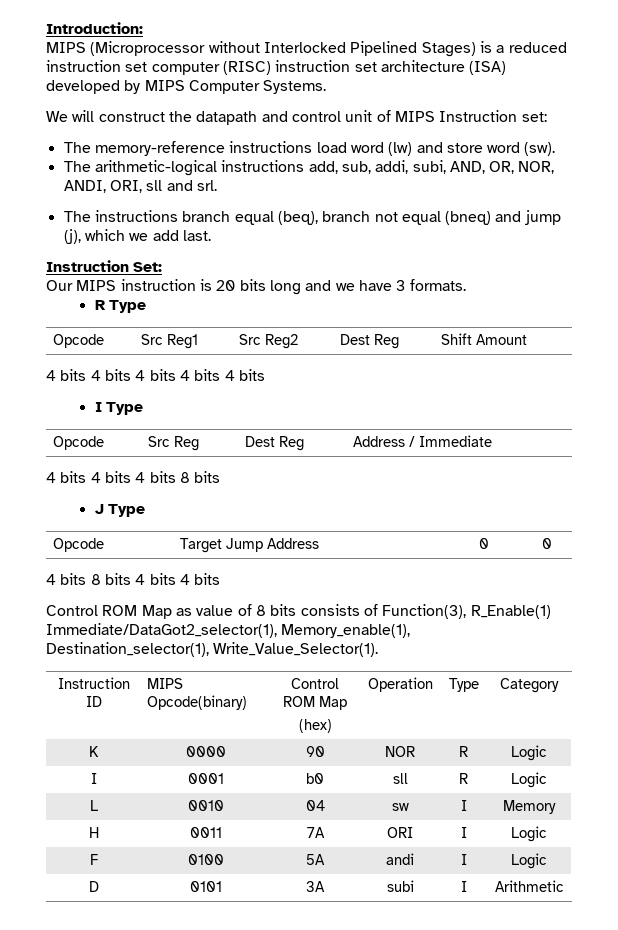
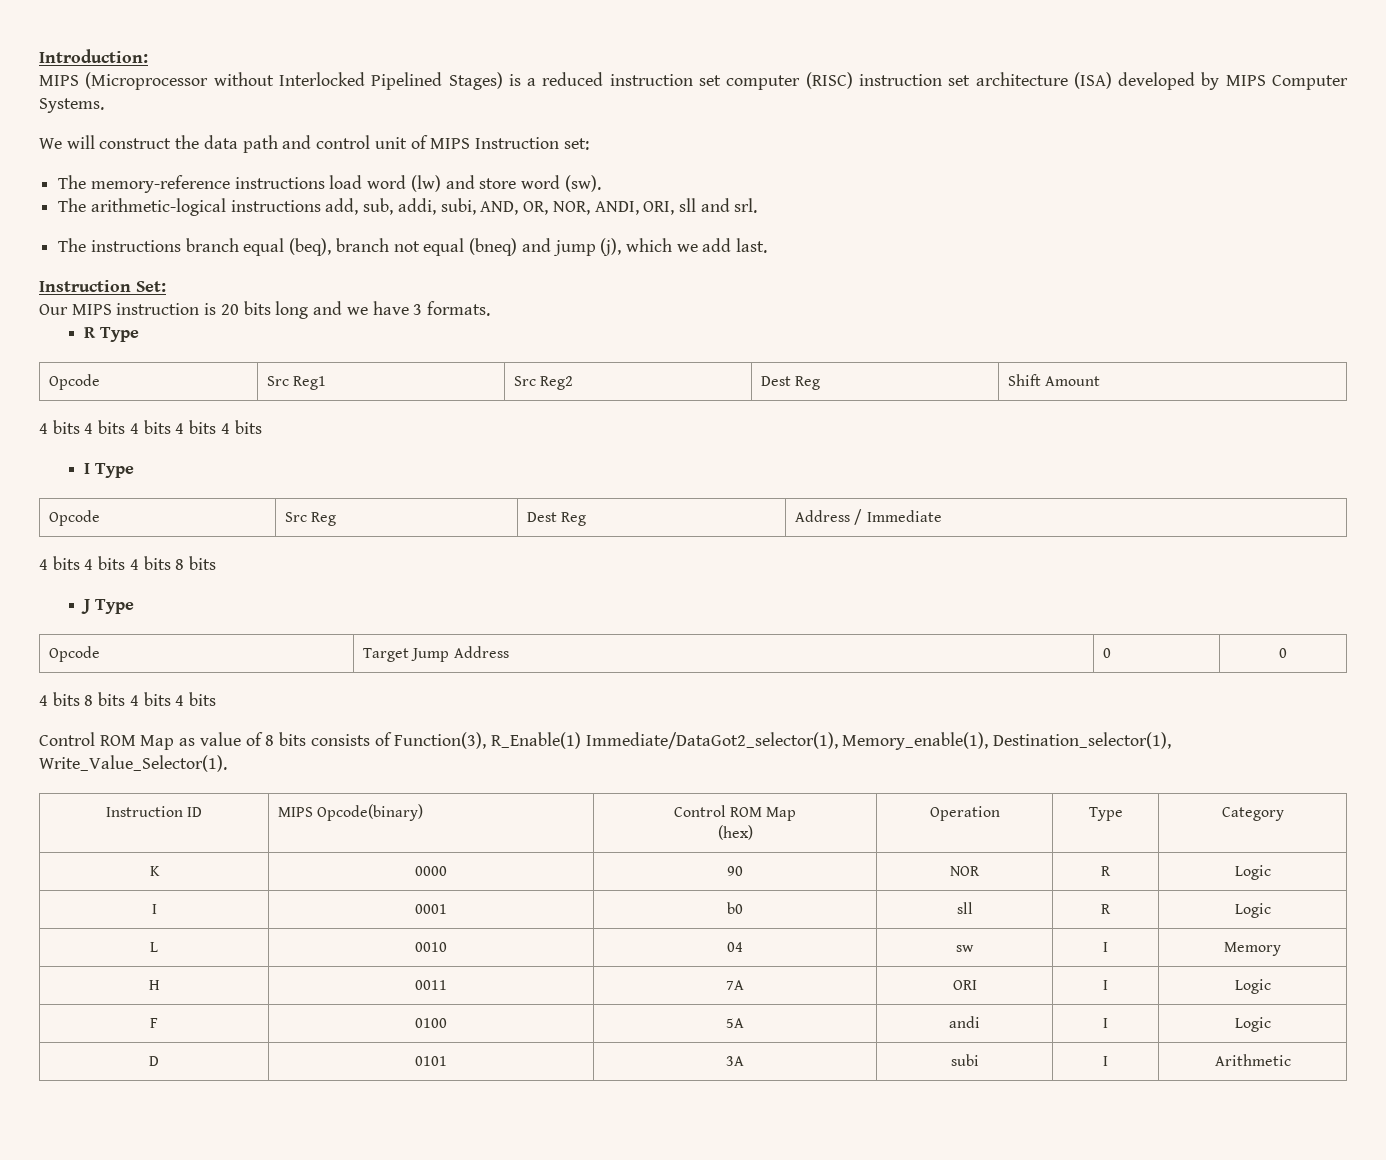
- We will construct the datapath and control unit of MIPS Instruction set:
+ We will construct the data path and control unit of MIPS Instruction set:

